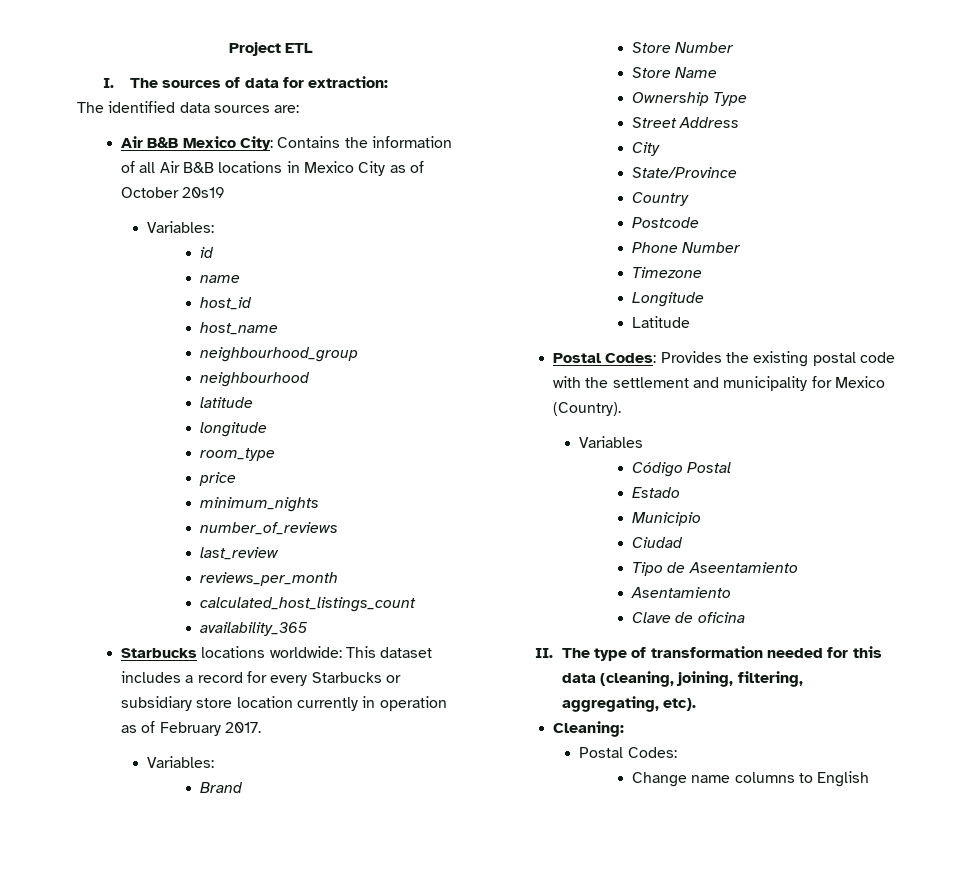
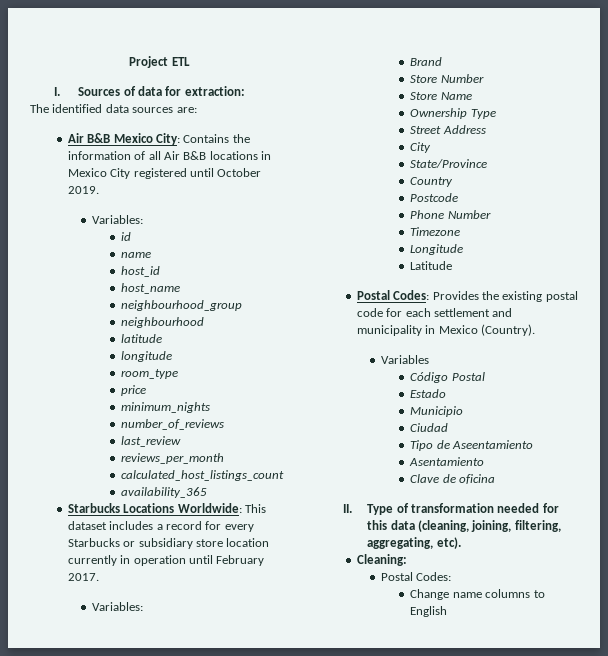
- I. The sources of data for extraction:
+ I. Sources of data for extraction:
- Air B&B Mexico City: Contains the information of all Air B&B locations in Mexico City as of October 20s19
+ Air B&B Mexico City: Contains the information of all Air B&B locations in Mexico City registered until October 2019.
- Starbucks locations worldwide: This dataset includes a record for every Starbucks or subsidiary store location currently in operation as of February 2017.
+ Starbucks Locations Worldwide: This dataset includes a record for every Starbucks or subsidiary store location currently in operation until February 2017.
- Postal Codes: Provides the existing postal code with the settlement and municipality for Mexico (Country).
+ Postal Codes: Provides the existing postal code for each settlement and municipality in Mexico (Country).
- II. The type of transformation needed for this data (cleaning, joining, filtering, aggregating, etc).
+ II. Type of transformation needed for this data (cleaning, joining, filtering, aggregating, etc).

